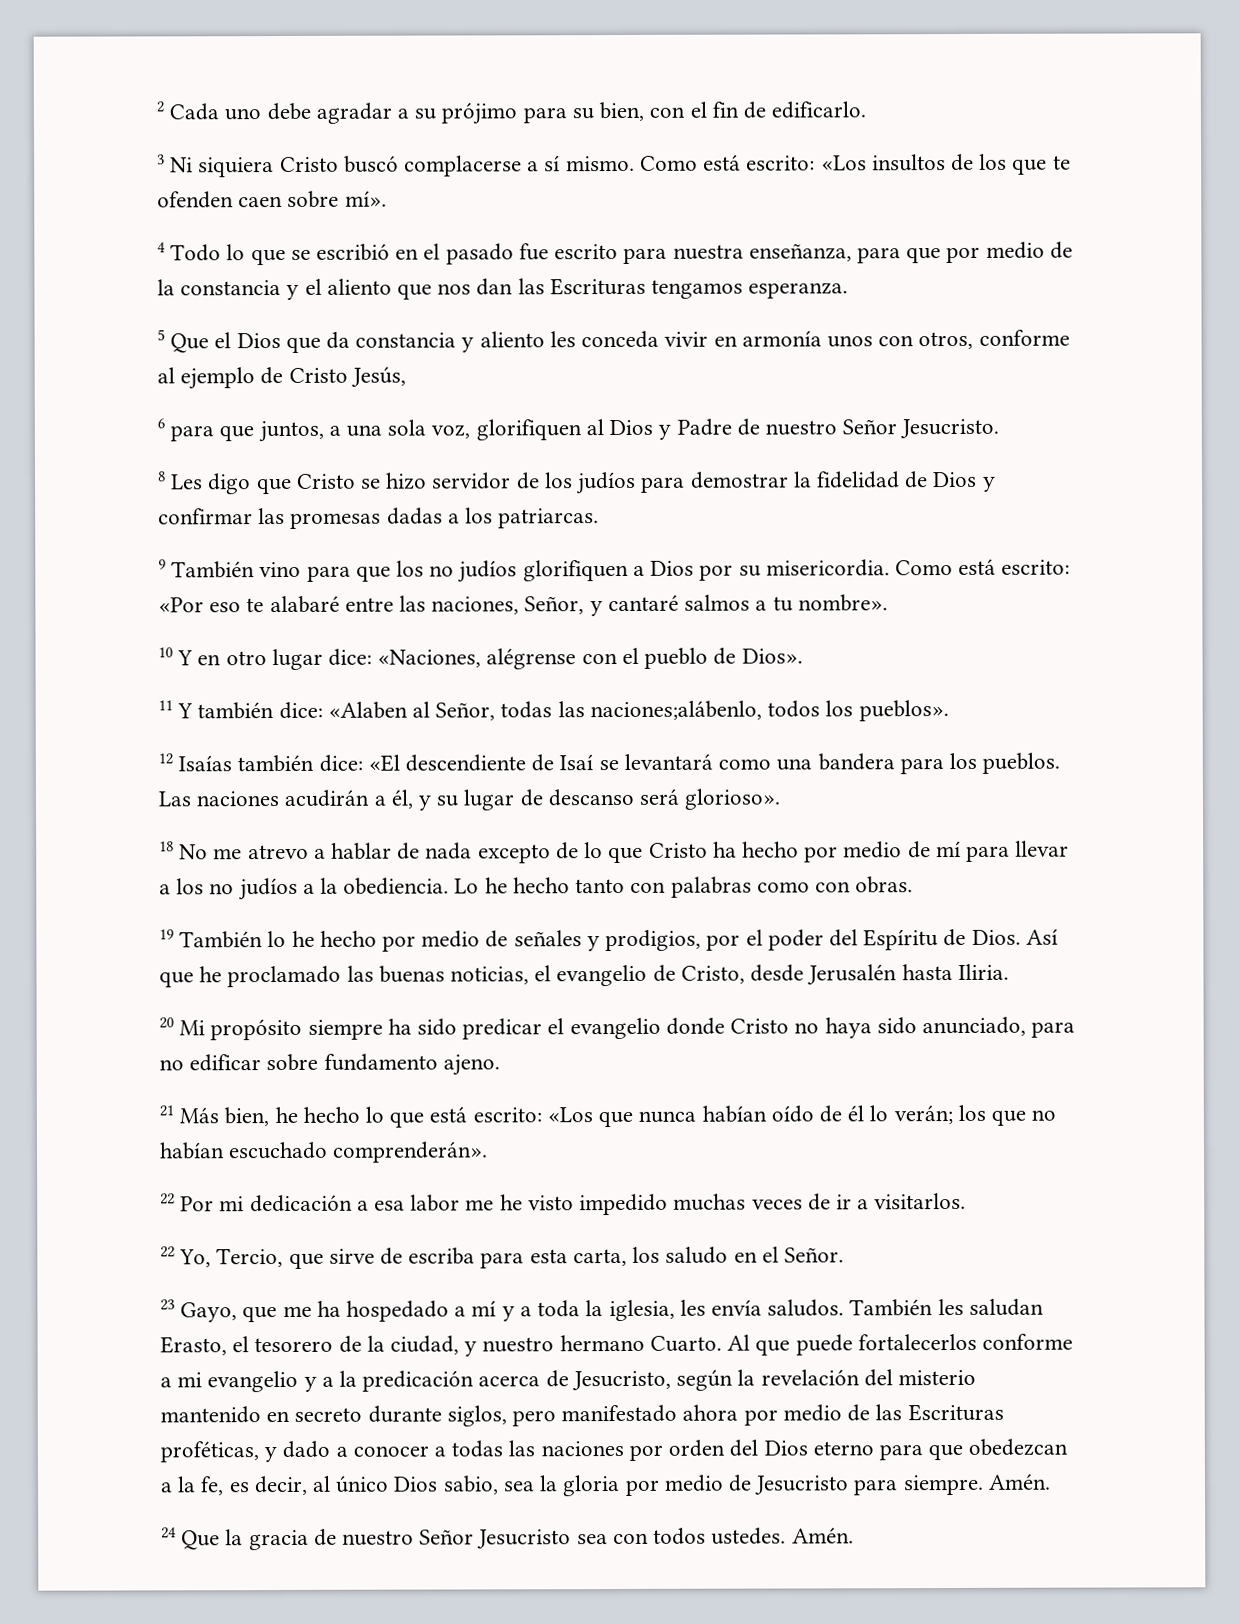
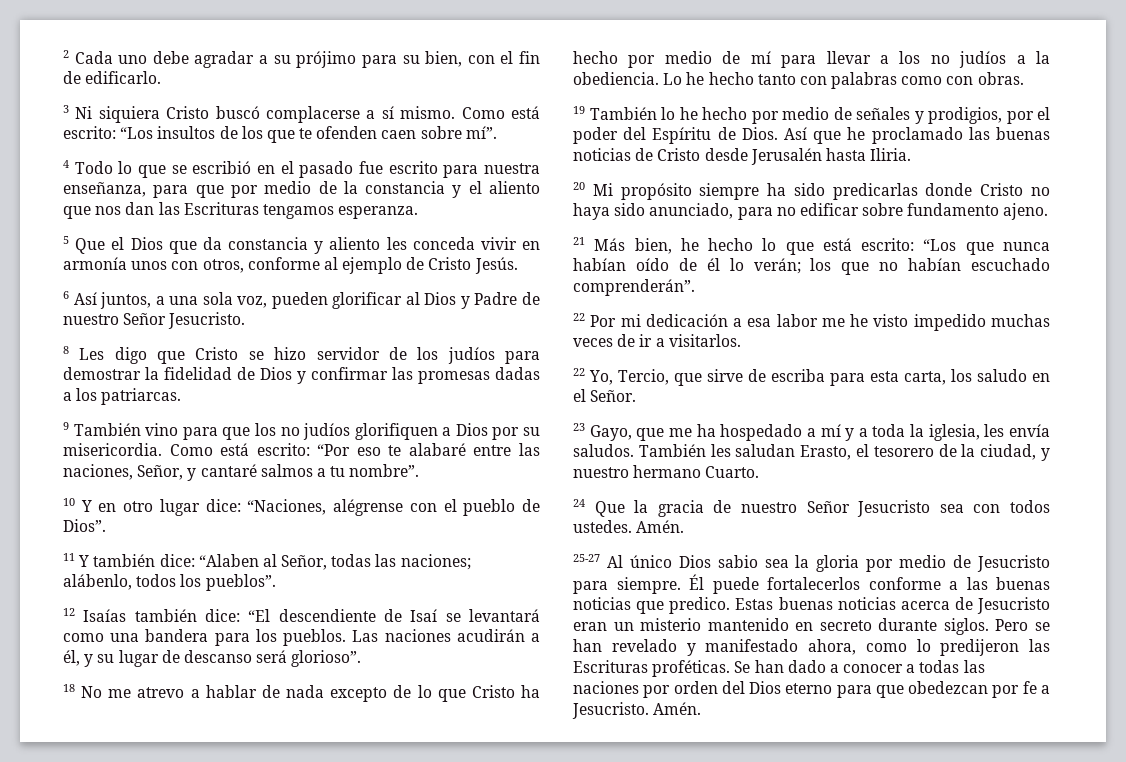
- Como está escrito: «Los insultos de los que te ofenden caen sobre mí».
+ Como está escrito: “Los insultos de los que te ofenden caen sobre mí”.
- 5 Que el Dios que da constancia y aliento les conceda vivir en armonía unos con otros, conforme al ejemplo de Cristo Jesús,
+ 5 Que el Dios que da constancia y aliento les conceda vivir en armonía unos con otros, conforme al ejemplo de Cristo Jesús.
- 6 para que juntos, a una sola voz, glorifiquen al Dios y Padre de nuestro Señor Jesucristo.
+ 6 Así juntos, a una sola voz, pueden glorificar al Dios y Padre de nuestro Señor Jesucristo.
- Como está escrito: «Por eso te alabaré entre las naciones, Señor, y cantaré salmos a tu nombre».
+ Como está escrito: “Por eso te alabaré entre las naciones, Señor, y cantaré salmos a tu nombre”.
- 10 Y en otro lugar dice: «Naciones, alégrense con el pueblo de Dios».
+ 10 Y en otro lugar dice: “Naciones, alégrense con el pueblo de Dios”.
- 11 Y también dice: «Alaben al Señor, todas las naciones;alábenlo, todos los pueblos».
+ 11 Y también dice: “Alaben al Señor, todas las naciones; alábenlo, todos los pueblos”.
- 12 Isaías también dice: «El descendiente de Isaí se levantará como una bandera para los pueblos.
+ 12 Isaías también dice: “El descendiente de Isaí se levantará como una bandera para los pueblos.
- Las naciones acudirán a él, y su lugar de descanso será glorioso».
+ Las naciones acudirán a él, y su lugar de descanso será glorioso”.
- Así que he proclamado las buenas noticias, el evangelio de Cristo, desde Jerusalén hasta Iliria.
+ Así que he proclamado las buenas noticias de Cristo desde Jerusalén hasta Iliria.
- 20 Mi propósito siempre ha sido predicar el evangelio donde Cristo no haya sido anunciado, para no edificar sobre fundamento ajeno.
+ 20 Mi propósito siempre ha sido predicarlas donde Cristo no haya sido anunciado, para no edificar sobre fundamento ajeno.
- 21 Más bien, he hecho lo que está escrito: «Los que nunca habían oído de él lo verán; los que no habían escuchado comprenderán».
+ 21 Más bien, he hecho lo que está escrito: “Los que nunca habían oído de él lo verán; los que no habían escuchado comprenderán”.
- También les saludan Erasto, el tesorero de la ciudad, y nuestro hermano Cuarto. Al que puede fortalecerlos conforme a mi evangelio y a la predicación acerca de Jesucristo, según la revelación del misterio mantenido en secreto durante siglos, pero manifestado ahora por medio de las Escrituras proféticas, y dado a conocer a todas las naciones por orden del Dios eterno para que obedezcan a la fe, es decir, al único Dios sabio, sea la gloria por medio de Jesucristo para siempre. Amén.
- 24 Que la gracia de nuestro Señor Jesucristo sea con todos ustedes.
+ También les saludan Erasto, el tesorero de la ciudad, y nuestro hermano Cuarto.
+ 24 Que la gracia de nuestro Señor Jesucristo sea con todos ustedes. Amén.
+ 25-27 Al único Dios sabio sea la gloria por medio de Jesucristo para siempre. Él puede fortalecerlos conforme a las buenas noticias que predico. Estas buenas noticias acerca de Jesucristo eran un misterio mantenido en secreto durante siglos. Pero se han revelado y manifestado ahora, como lo predijeron las Escrituras proféticas. Se han dado a conocer a todas las naciones por orden del Dios eterno para que obedezcan por fe a Jesucristo.

